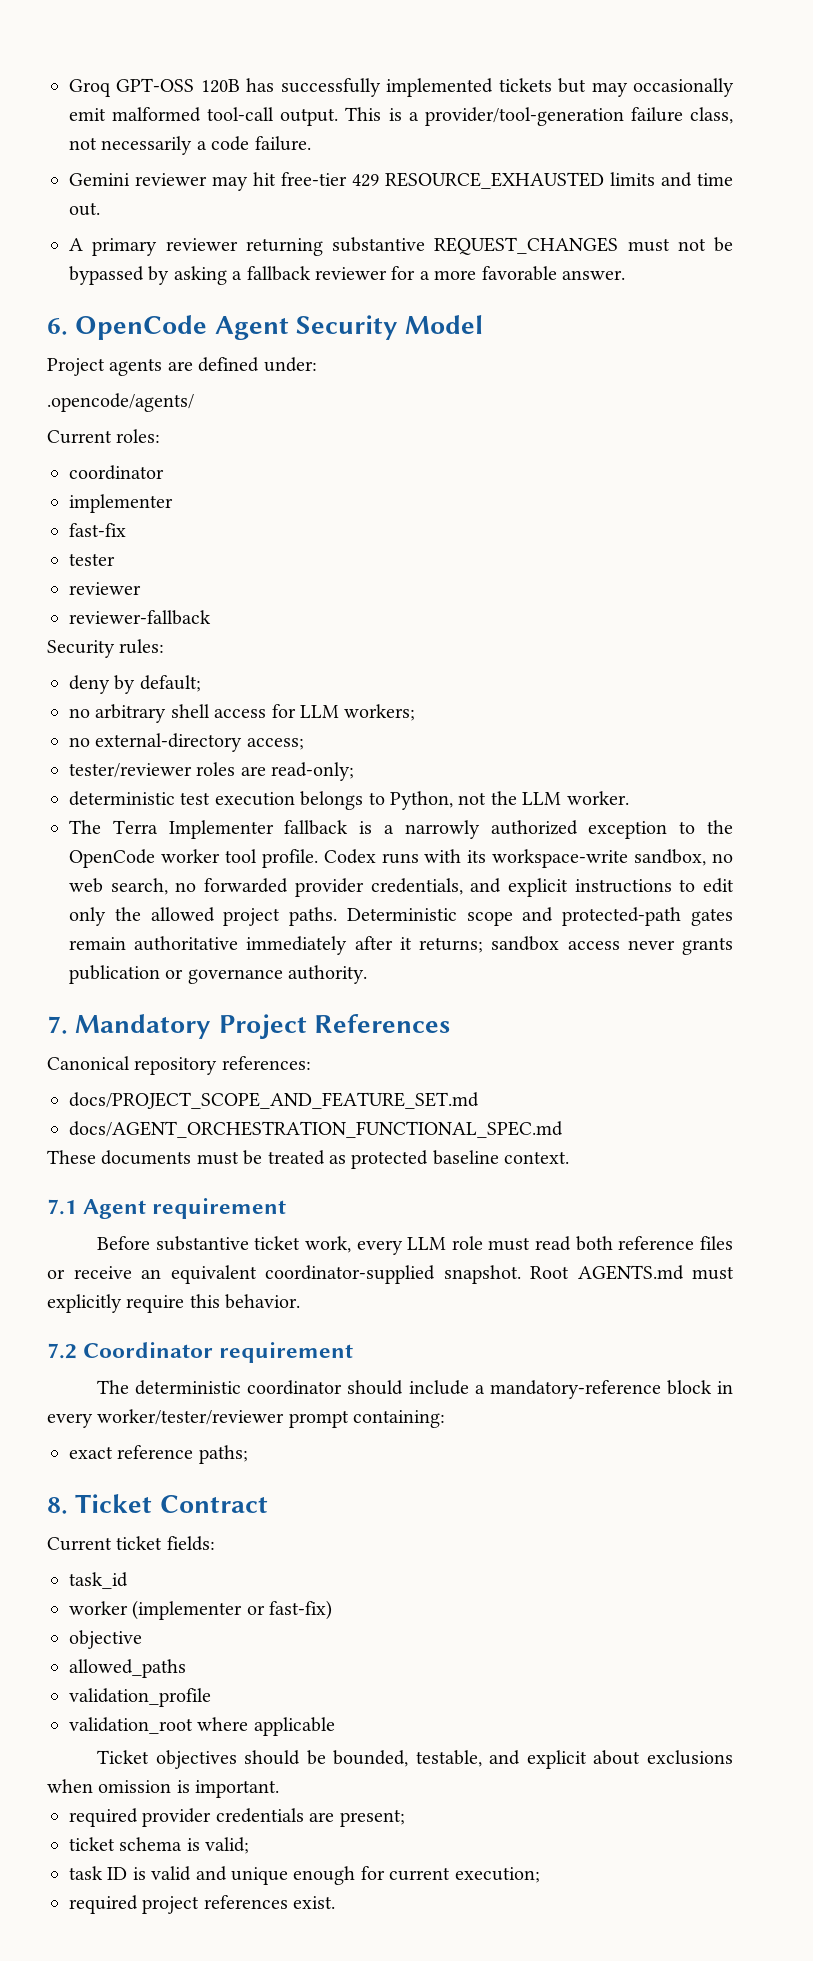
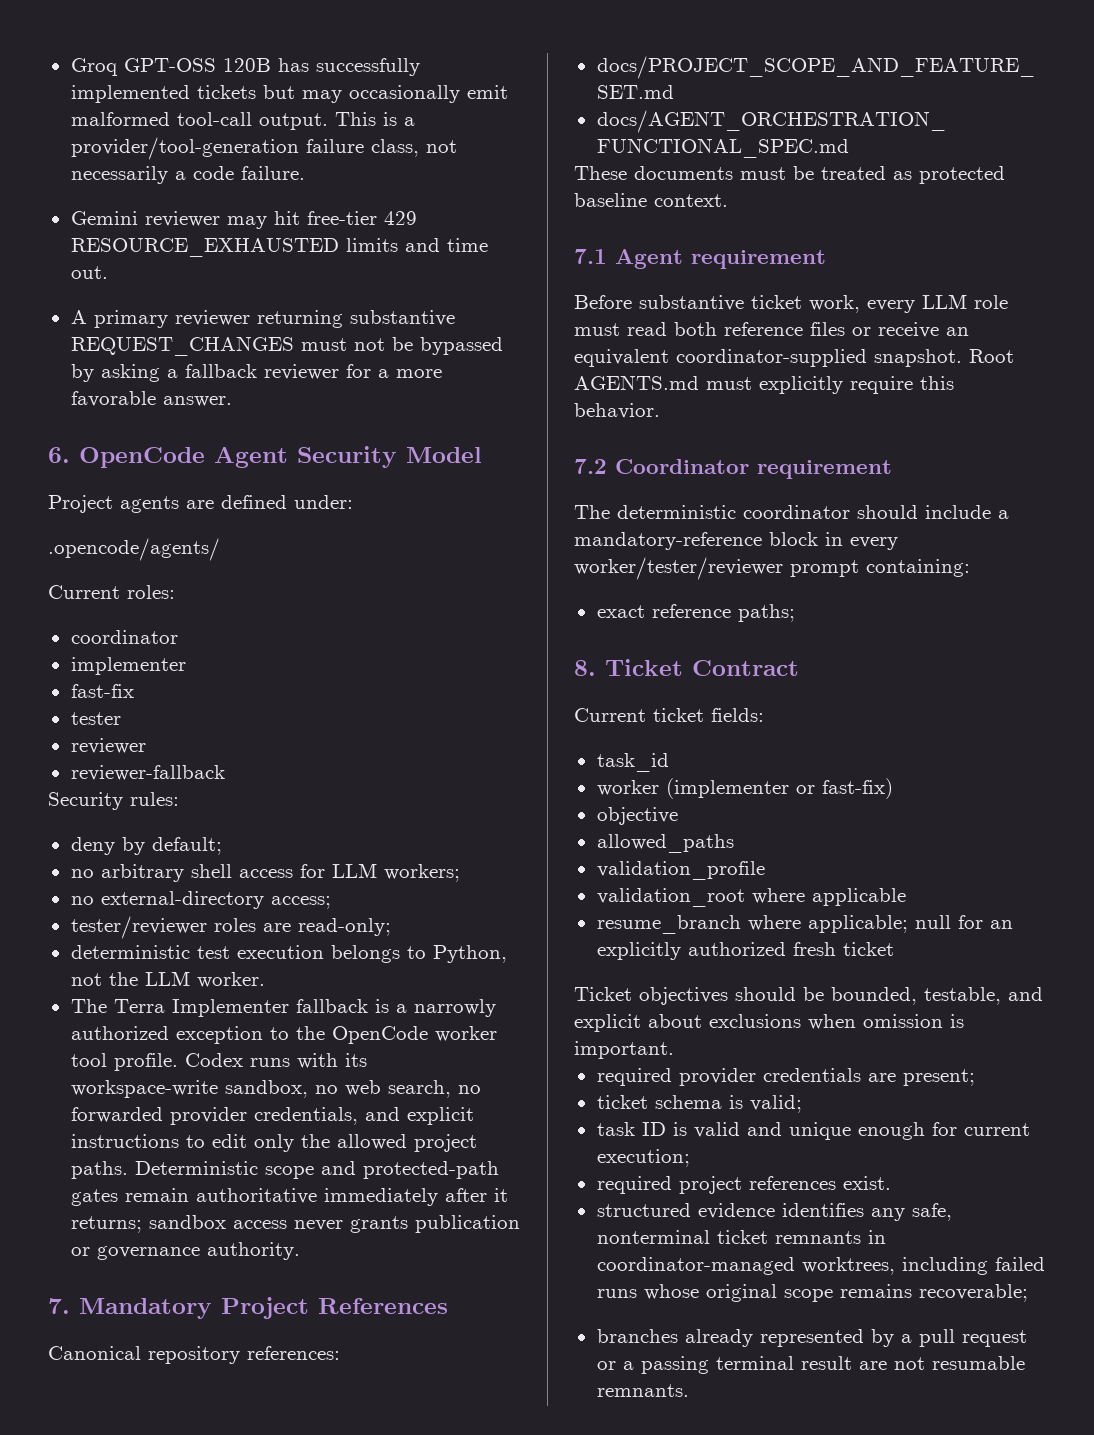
+ resume_branch where applicable; null for an explicitly authorized fresh ticket
+ structured evidence identifies any safe, nonterminal ticket remnants in coordinator-managed worktrees, including failed runs whose original scope remains recoverable;
+ branches already represented by a pull request or a passing terminal result are not resumable remnants.

